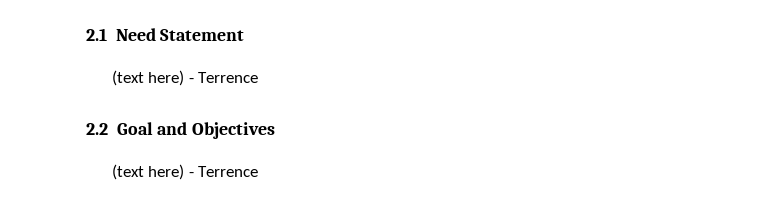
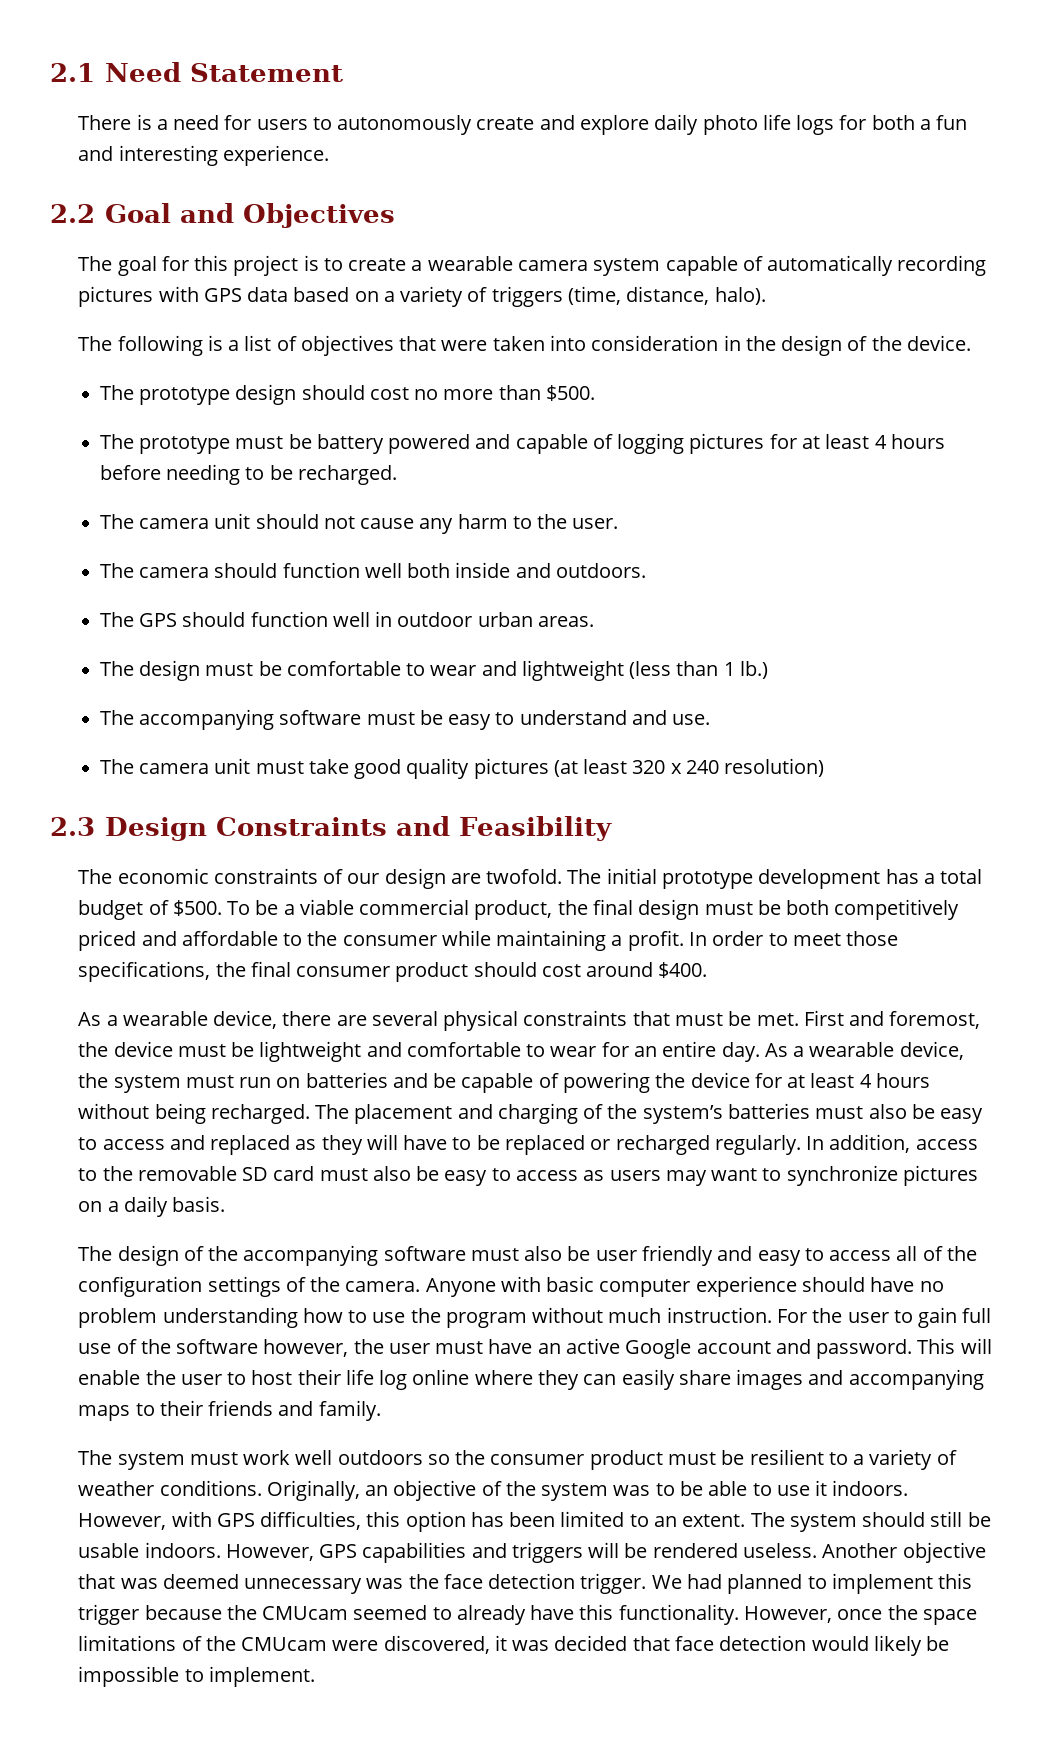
  2.1 Need Statement
- (text here) - Terrence
+ There is a need for users to autonomously create and explore daily photo life logs for both a fun and interesting experience.
  2.2 Goal and Objectives
- (text here) - Terrence
+ The goal for this project is to create a wearable camera system capable of automatically recording pictures with GPS data based on a variety of triggers (time, distance, halo).
+ The following is a list of objectives that were taken into consideration in the design of the device.
+ The prototype design should cost no more than $500.
+ The prototype must be battery powered and capable of logging pictures for at least 4 hours before needing to be recharged.
+ The camera unit should not cause any harm to the user.
+ The camera should function well both inside and outdoors.
+ The GPS should function well in outdoor urban areas.
+ The design must be comfortable to wear and lightweight (less than 1 lb.)
+ The accompanying software must be easy to understand and use.
+ The camera unit must take good quality pictures (at least 320 x 240 resolution)
+ 2.3 Design Constraints and Feasibility
+ The economic constraints of our design are twofold. The initial prototype development has a total budget of $500. To be a viable commercial product, the final design must be both competitively priced and affordable to the consumer while maintaining a profit. In order to meet those specifications, the final consumer product should cost around $400.
+ As a wearable device, there are several physical constraints that must be met. First and foremost, the device must be lightweight and comfortable to wear for an entire day. As a wearable device, the system must run on batteries and be capable of powering the device for at least 4 hours without being recharged. The placement and charging of the system’s batteries must also be easy to access and replaced as they will have to be replaced or recharged regularly. In addition, access to the removable SD card must also be easy to access as users may want to synchronize pictures on a daily basis.
+ The design of the accompanying software must also be user friendly and easy to access all of the configuration settings of the camera. Anyone with basic computer experience should have no problem understanding how to use the program without much instruction. For the user to gain full use of the software however, the user must have an active Google account and password. This will enable the user to host their life log online where they can easily share images and accompanying maps to their friends and family.
+ The system must work well outdoors so the consumer product must be resilient to a variety of weather conditions. Originally, an objective of the system was to be able to use it indoors. However, with GPS difficulties, this option has been limited to an extent. The system should still be usable indoors. However, GPS capabilities and triggers will be rendered useless. Another objective that was deemed unnecessary was the face detection trigger. We had planned to implement this trigger because the CMUcam seemed to already have this functionality. However, once the space limitations of the CMUcam were discovered, it was decided that face detection would likely be impossible to implement.

